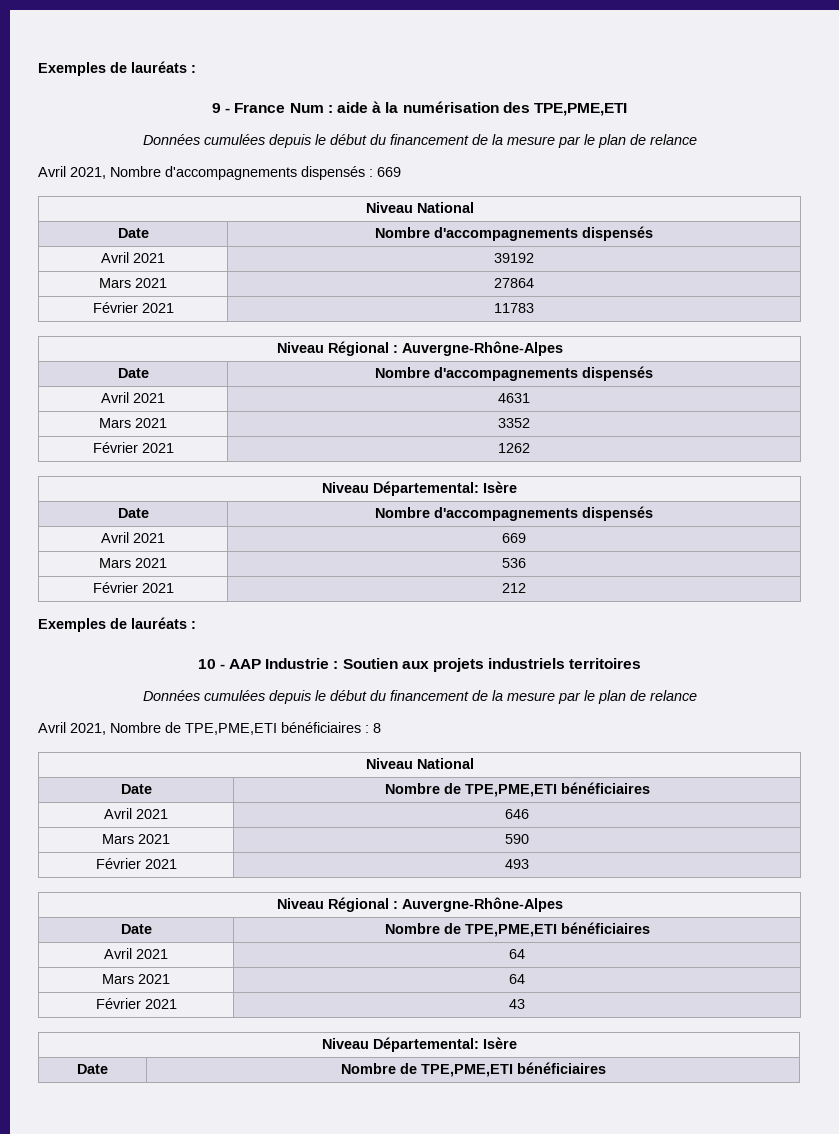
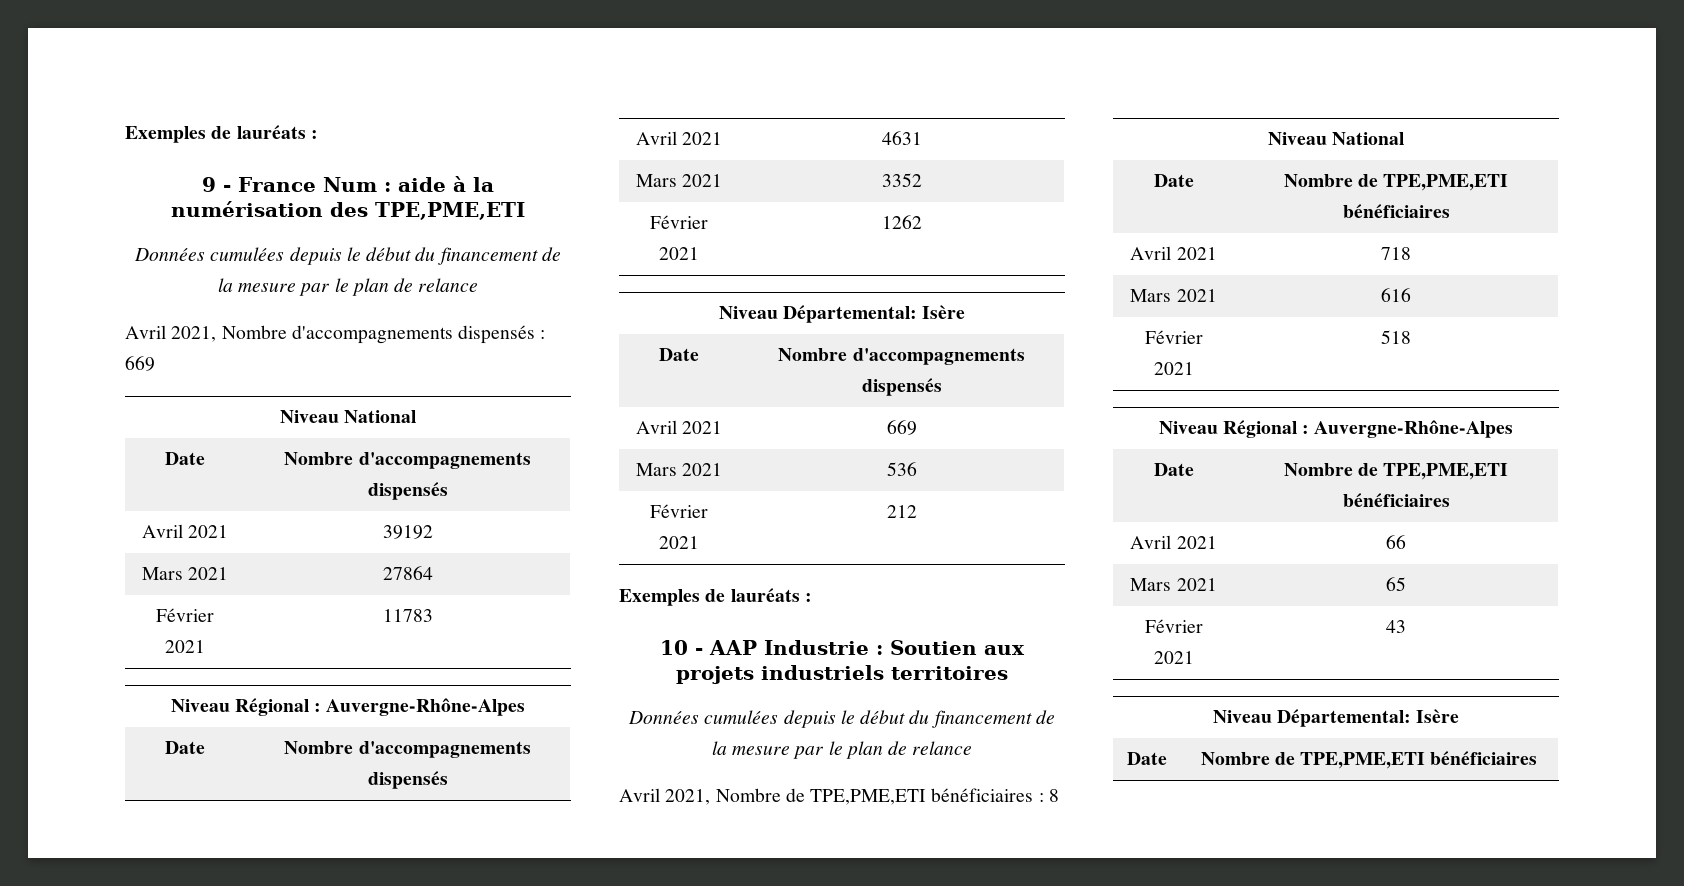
- Avril 2021 | 646
- Mars 2021 | 590
- Février 2021 | 493
+ Avril 2021 | 718
+ Mars 2021 | 616
+ Février 2021 | 518
- Avril 2021 | 64
- Mars 2021 | 64
+ Avril 2021 | 66
+ Mars 2021 | 65

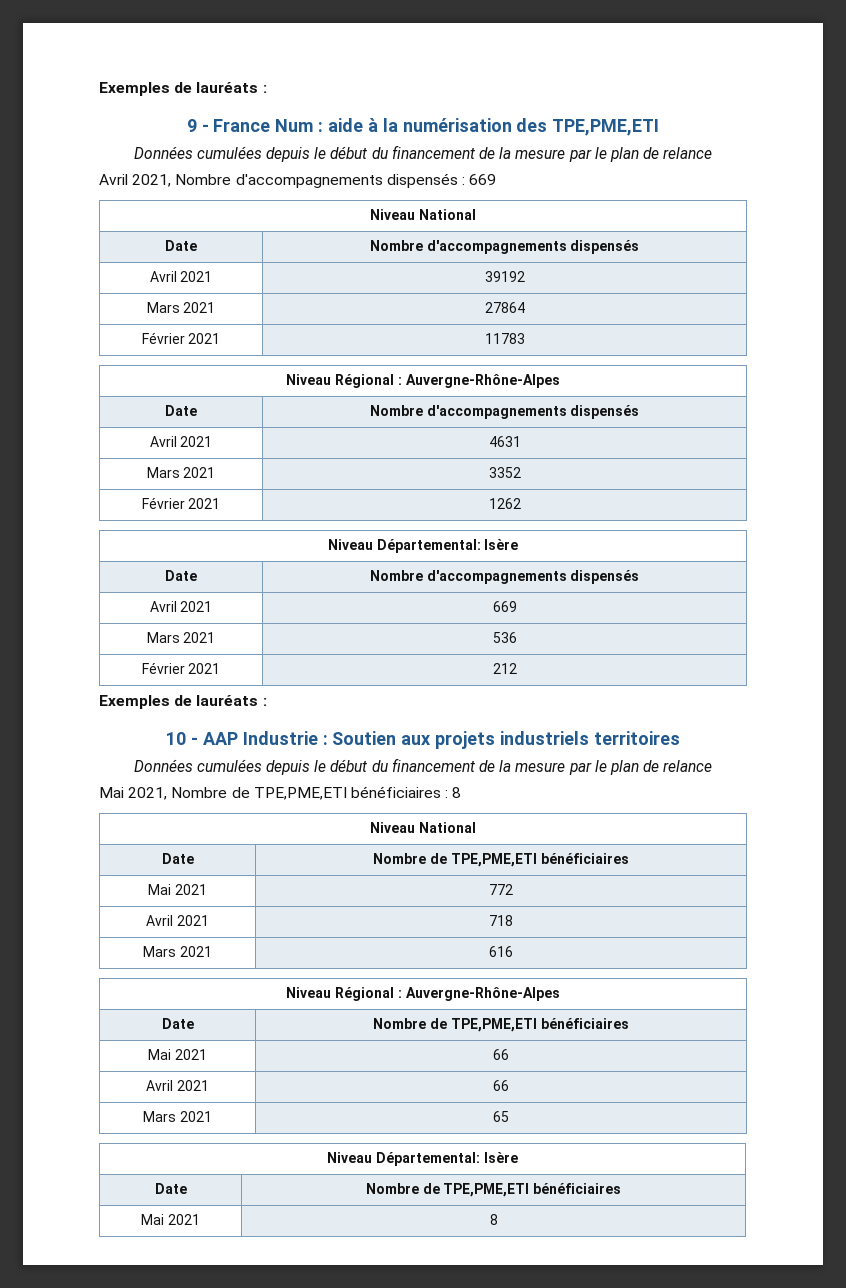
- Avril 2021, Nombre de TPE,PME,ETI bénéficiaires : 8
+ Mai 2021, Nombre de TPE,PME,ETI bénéficiaires : 8
+ Mai 2021 | 772
- Février 2021 | 518
+ Mai 2021 | 66
- Février 2021 | 43
+ Mai 2021 | 8

